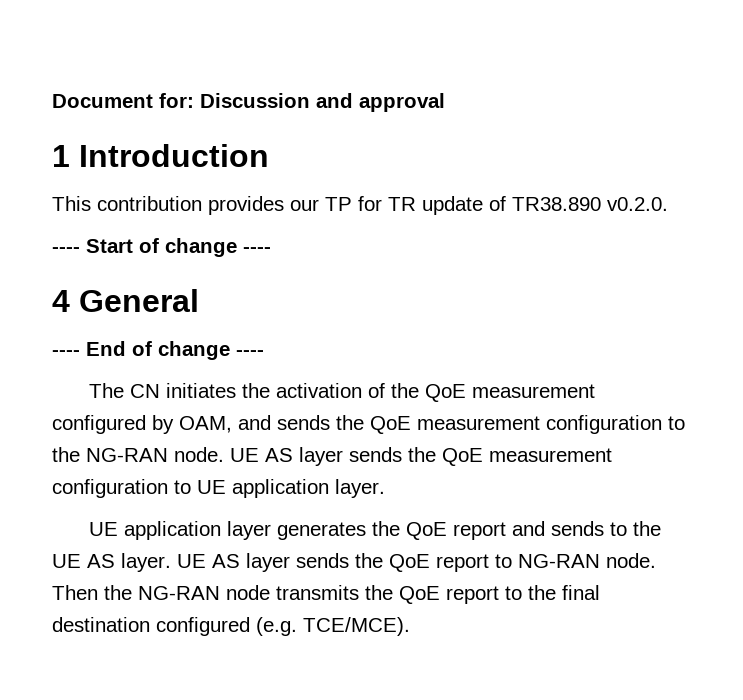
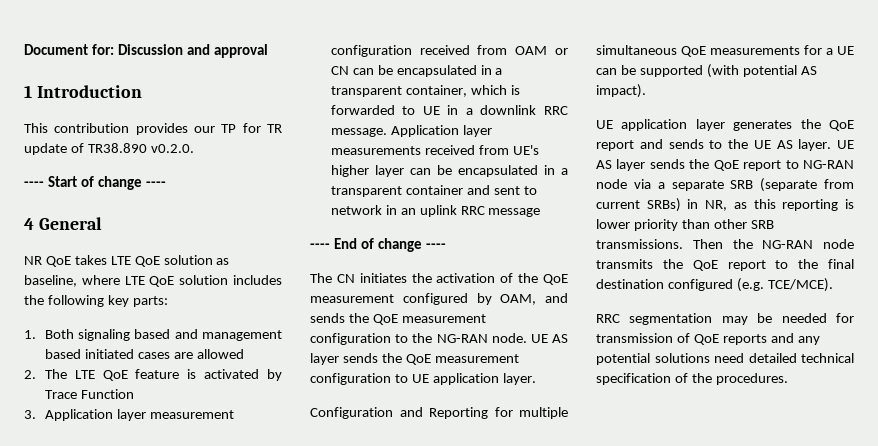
+ NR QoE takes LTE QoE solution as baseline, where LTE QoE solution includes the following key parts:
+ 1. Both signaling based and management based initiated cases are allowed
+ 2. The LTE QoE feature is activated by Trace Function
+ 3. Application layer measurement configuration received from OAM or CN can be encapsulated in a transparent container, which is forwarded to UE in a downlink RRC message. Application layer measurements received from UE's higher layer can be encapsulated in a transparent container and sent to network in an uplink RRC message
+ Configuration and Reporting for multiple simultaneous QoE measurements for a UE can be supported (with potential AS impact).
- UE AS layer sends the QoE report to NG-RAN node.
+ UE AS layer sends the QoE report to NG-RAN node via a separate SRB (separate from current SRBs) in NR, as this reporting is lower priority than other SRB transmissions.
+ RRC segmentation may be needed for transmission of QoE reports and any potential solutions need detailed technical specification of the procedures.

